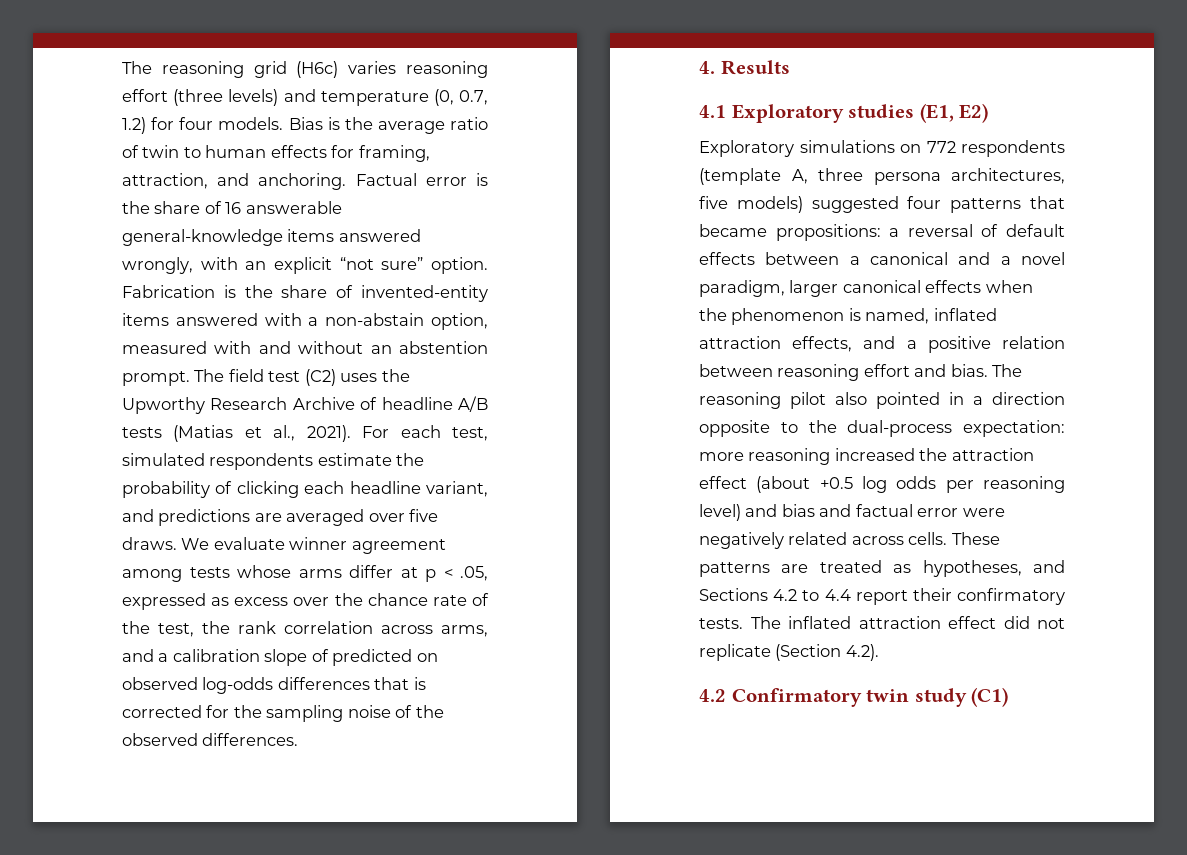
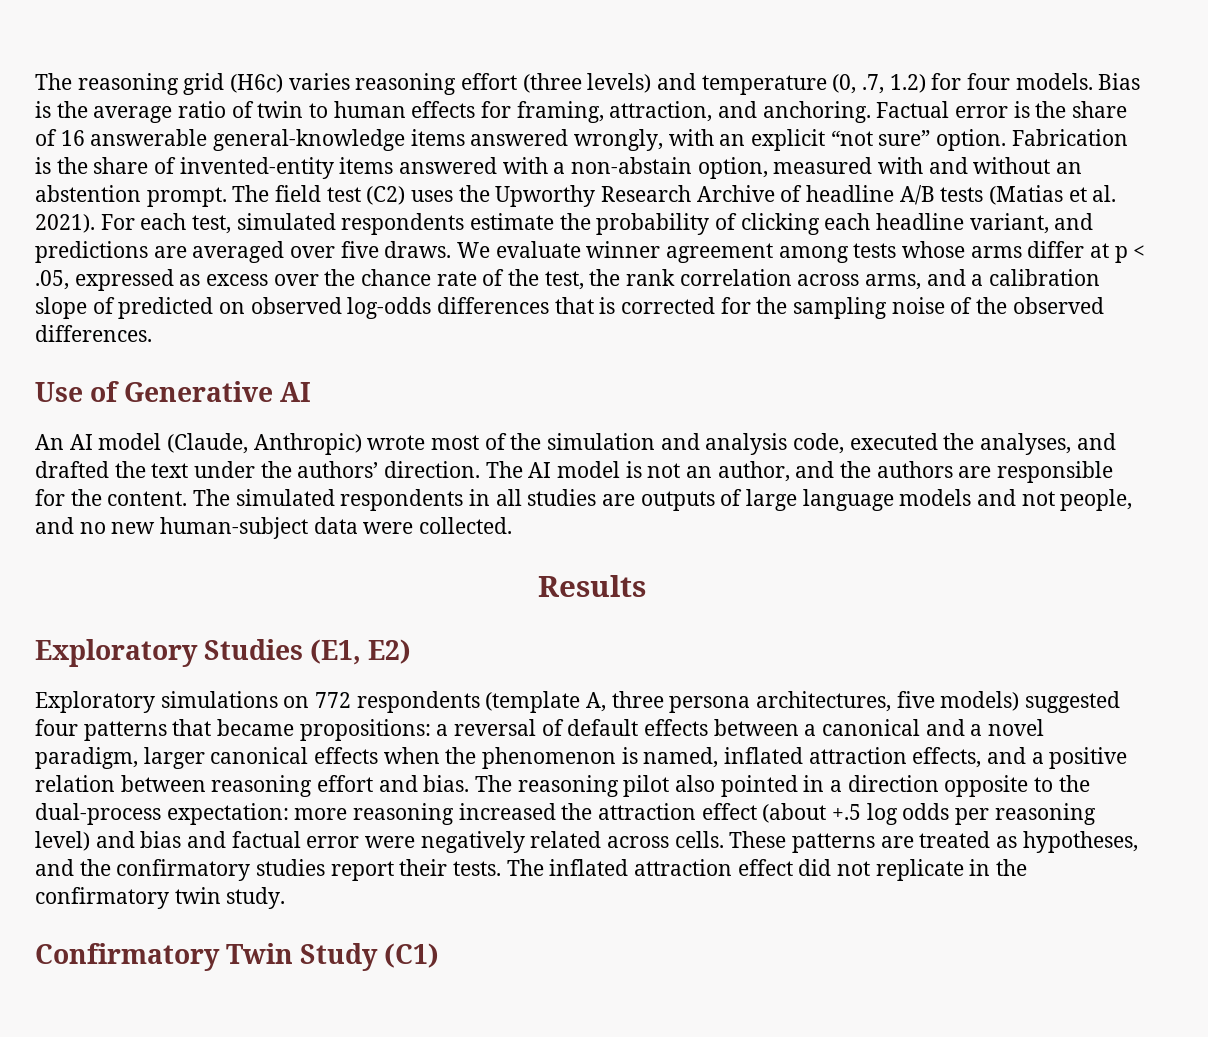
- The reasoning grid (H6c) varies reasoning effort (three levels) and temperature (0, 0.7, 1.2) for four models.
+ The reasoning grid (H6c) varies reasoning effort (three levels) and temperature (0, .7, 1.2) for four models.
- The field test (C2) uses the Upworthy Research Archive of headline A/B tests (Matias et al., 2021).
+ The field test (C2) uses the Upworthy Research Archive of headline A/B tests (Matias et al. 2021).
- 4. Results
- 4.1 Exploratory studies (E1, E2)
+ Use of Generative AI
+ An AI model (Claude, Anthropic) wrote most of the simulation and analysis code, executed the analyses, and drafted the text under the authors’ direction. The AI model is not an author, and the authors are responsible for the content. The simulated respondents in all studies are outputs of large language models and not people, and no new human-subject data were collected.
+ Results
+ Exploratory Studies (E1, E2)
- The reasoning pilot also pointed in a direction opposite to the dual-process expectation: more reasoning increased the attraction effect (about +0.5 log odds per reasoning level) and bias and factual error were negatively related across cells.
+ The reasoning pilot also pointed in a direction opposite to the dual-process expectation: more reasoning increased the attraction effect (about +.5 log odds per reasoning level) and bias and factual error were negatively related across cells.
- These patterns are treated as hypotheses, and Sections 4.2 to 4.4 report their confirmatory tests.
+ These patterns are treated as hypotheses, and the confirmatory studies report their tests.
- The inflated attraction effect did not replicate (Section 4.2).
- 4.2 Confirmatory twin study (C1)
+ The inflated attraction effect did not replicate in the confirmatory twin study.
+ Confirmatory Twin Study (C1)

